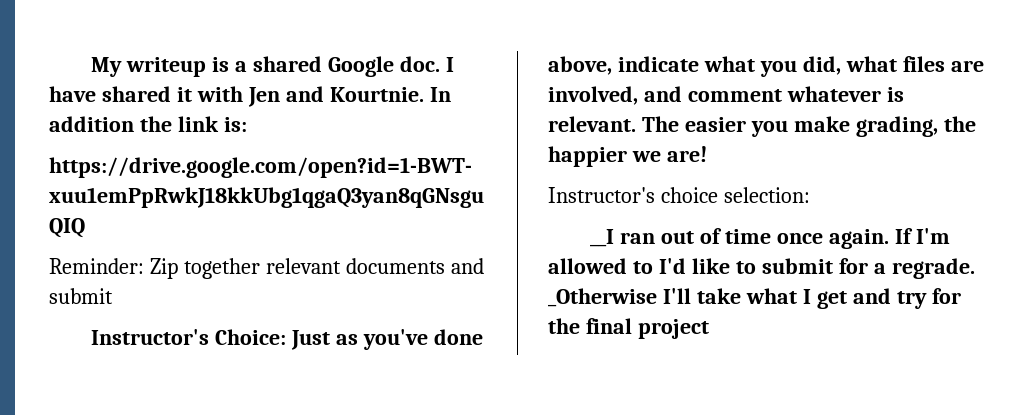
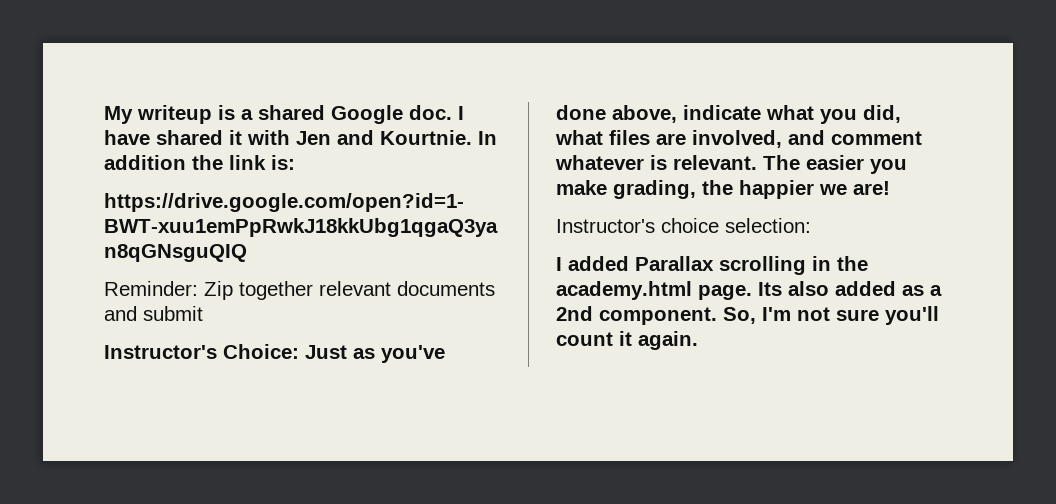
- __I ran out of time once again. If I'm allowed to I'd like to submit for a regrade. _Otherwise I'll take what I get and try for the final project
+ I added Parallax scrolling in the academy.html page. Its also added as a 2nd component. So, I'm not sure you'll count it again.

